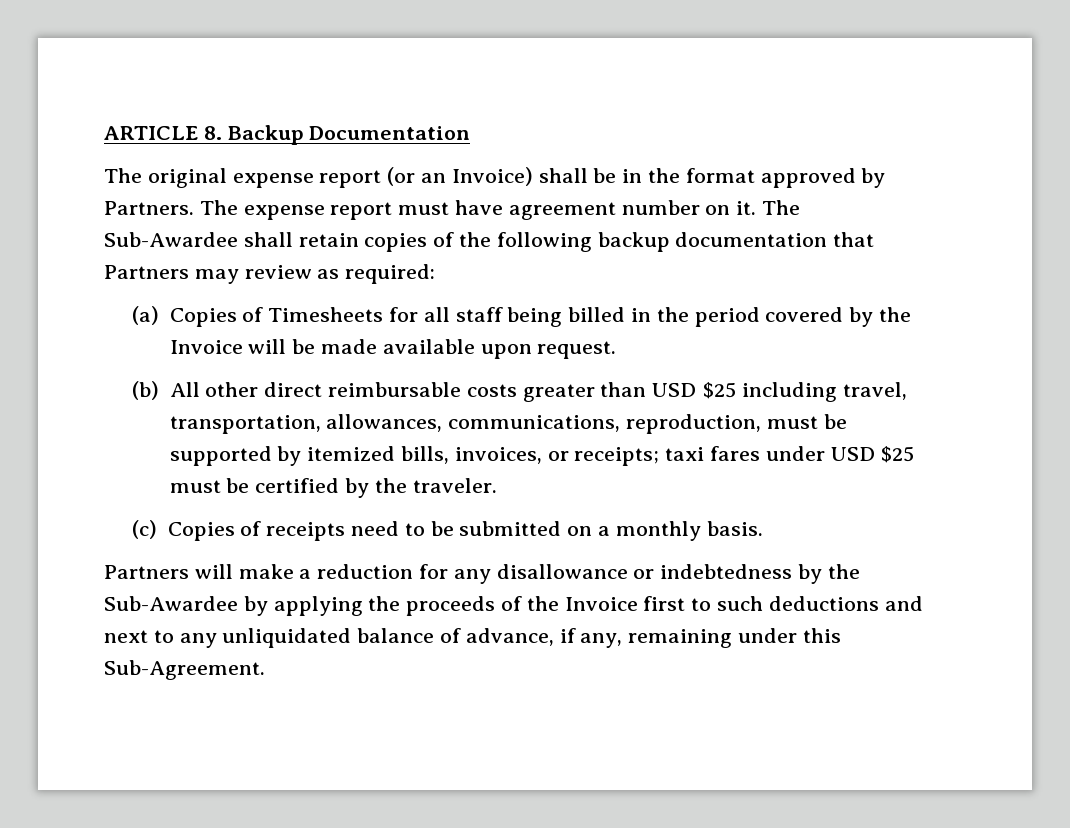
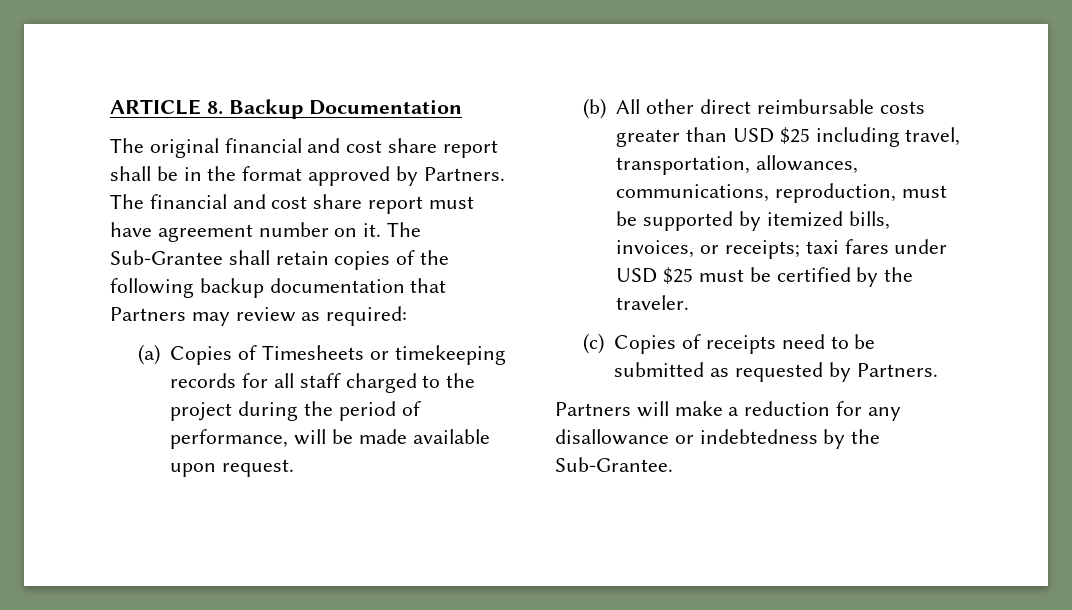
- The original expense report (or an Invoice) shall be in the format approved by Partners.
+ The original financial and cost share report shall be in the format approved by Partners.
- The expense report must have agreement number on it.
+ The financial and cost share report must have agreement number on it.
- The Sub-Awardee shall retain copies of the following backup documentation that Partners may review as required:
+ The Sub-Grantee shall retain copies of the following backup documentation that Partners may review as required:
- (a) Copies of Timesheets for all staff being billed in the period covered by the Invoice will be made available upon request.
+ (a) Copies of Timesheets or timekeeping records for all staff charged to the project during the period of performance, will be made available upon request.
- (c) Copies of receipts need to be submitted on a monthly basis.
+ (c) Copies of receipts need to be submitted as requested by Partners.
- Partners will make a reduction for any disallowance or indebtedness by the Sub-Awardee by applying the proceeds of the Invoice first to such deductions and next to any unliquidated balance of advance, if any, remaining under this Sub-Agreement.
+ Partners will make a reduction for any disallowance or indebtedness by the Sub-Grantee.

